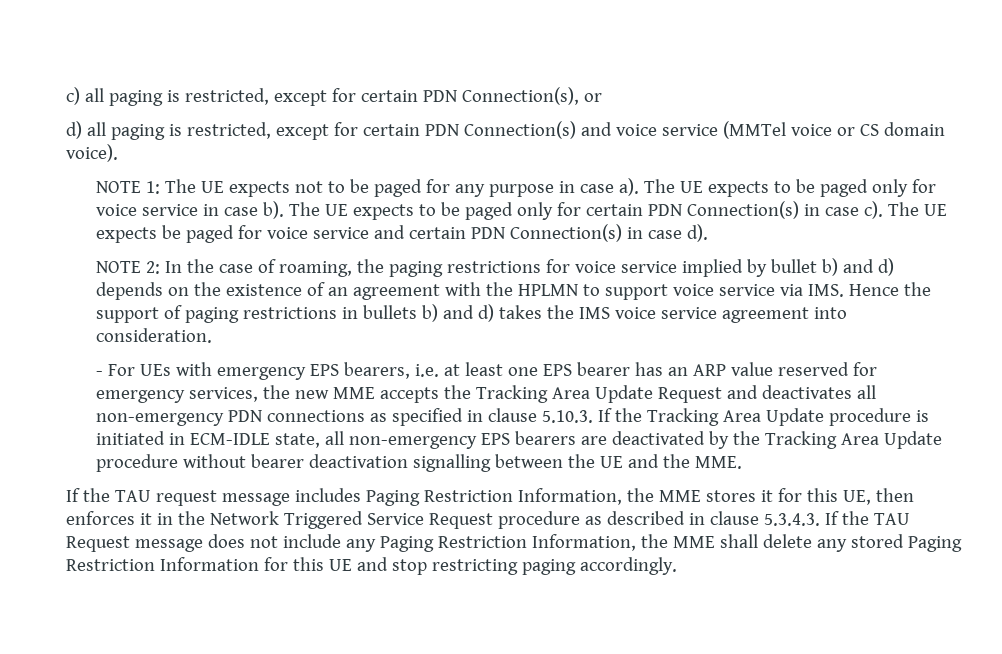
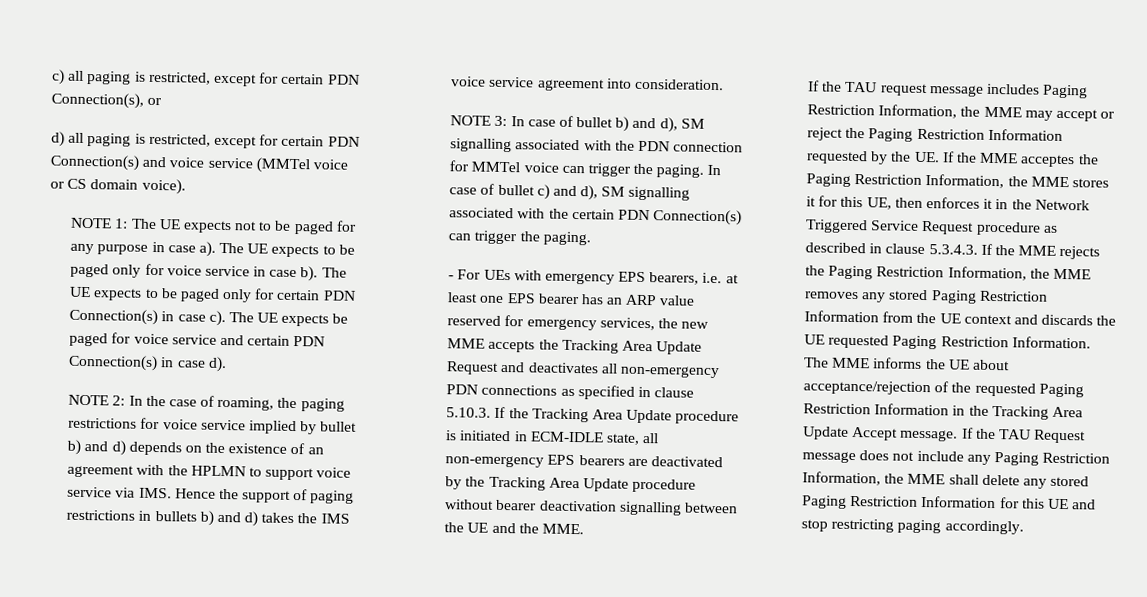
+ NOTE 3: In case of bullet b) and d), SM signalling associated with the PDN connection for MMTel voice can trigger the paging. In case of bullet c) and d), SM signalling associated with the certain PDN Connection(s) can trigger the paging.
- If the TAU request message includes Paging Restriction Information, the MME stores it for this UE, then enforces it in the Network Triggered Service Request procedure as described in clause 5.3.4.3. If the TAU Request message does not include any Paging Restriction Information, the MME shall delete any stored Paging Restriction Information for this UE and stop restricting paging accordingly.
+ If the TAU request message includes Paging Restriction Information, the MME may accept or reject the Paging Restriction Information requested by the UE. If the MME acceptes the Paging Restriction Information, the MME stores it for this UE, then enforces it in the Network Triggered Service Request procedure as described in clause 5.3.4.3. If the MME rejects the Paging Restriction Information, the MME removes any stored Paging Restriction Information from the UE context and discards the UE requested Paging Restriction Information. The MME informs the UE about acceptance/rejection of the requested Paging Restriction Information in the Tracking Area Update Accept message. If the TAU Request message does not include any Paging Restriction Information, the MME shall delete any stored Paging Restriction Information for this UE and stop restricting paging accordingly.

